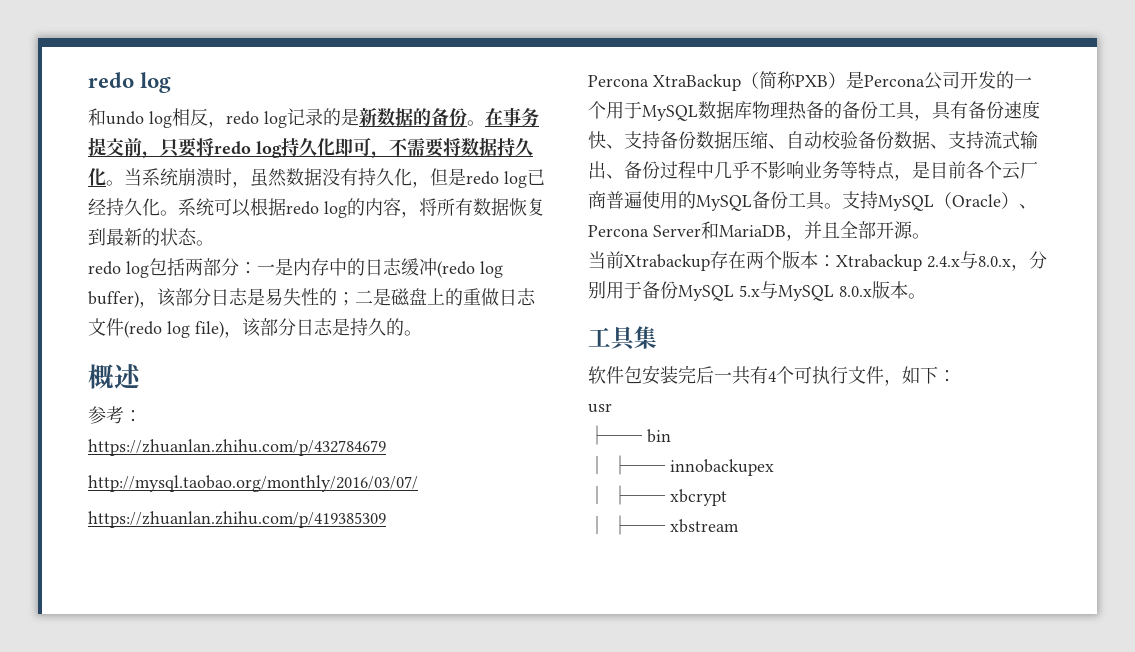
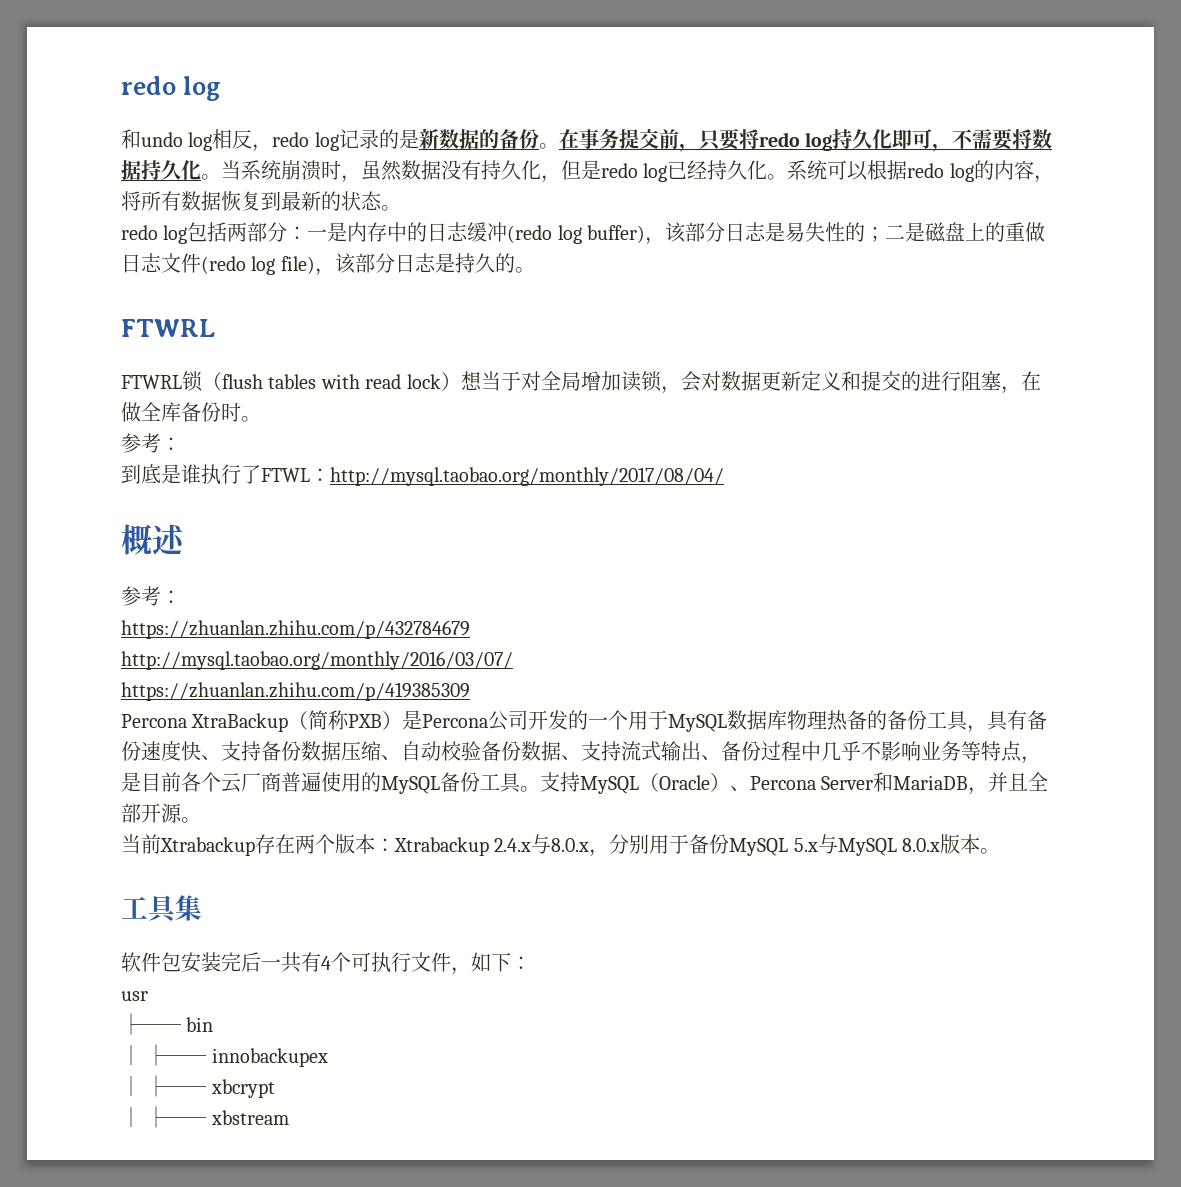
  redo log包括两部分：一是内存中的日志缓冲(redo log buffer)，该部分日志是易失性的；二是磁盘上的重做日志文件(redo log file)，该部分日志是持久的。
+ FTWRL
+ FTWRL锁（flush tables with read lock）想当于对全局增加读锁，会对数据更新定义和提交的进行阻塞，在做全库备份时。
+ 参考：
+ 到底是谁执行了FTWL：http://mysql.taobao.org/monthly/2017/08/04/

